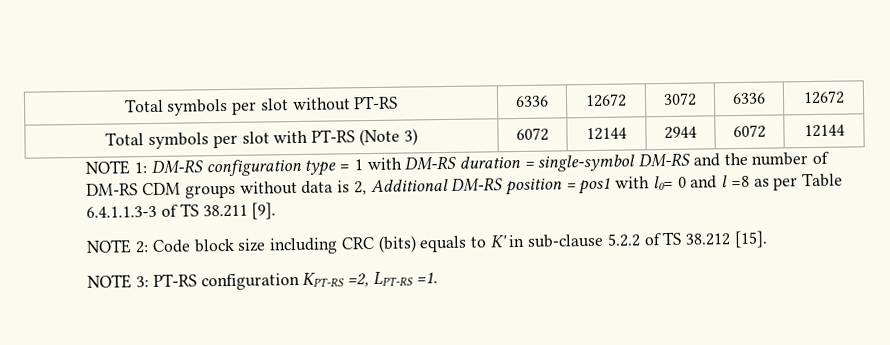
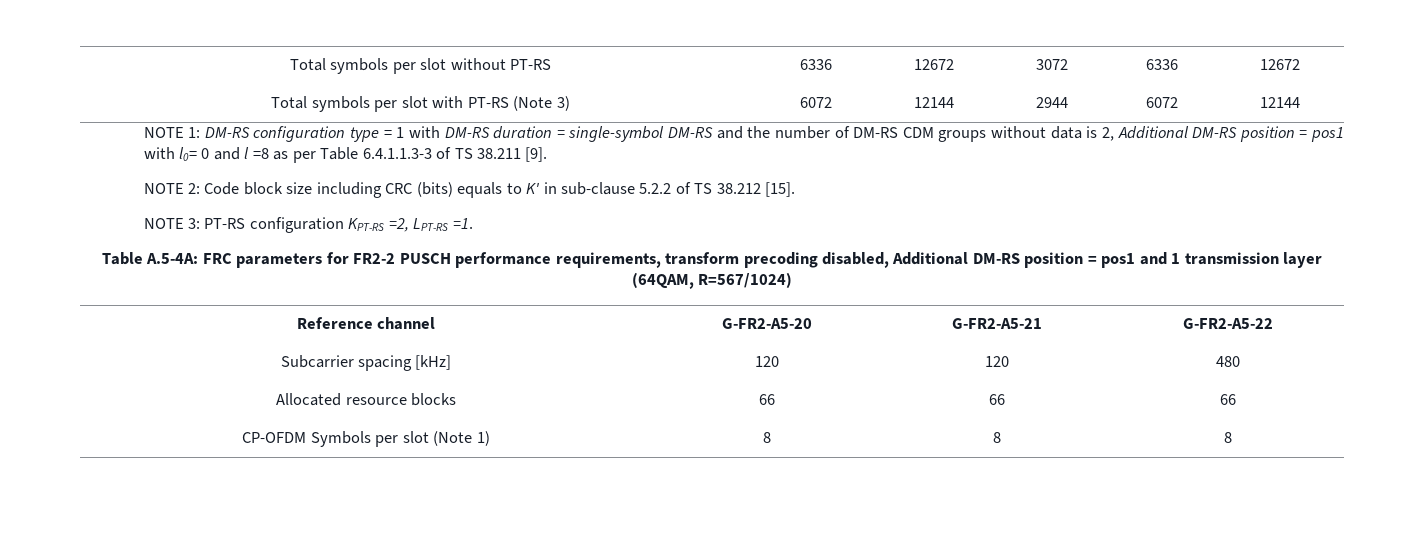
+ Table A.5-4A: FRC parameters for FR2-2 PUSCH performance requirements, transform precoding disabled, Additional DM-RS position = pos1 and 1 transmission layer (64QAM, R=567/1024)
+ Reference channel | G-FR2-A5-20 | G-FR2-A5-21 | G-FR2-A5-22
+ Subcarrier spacing [kHz] | 120 | 120 | 480
+ Allocated resource blocks | 66 | 66 | 66
+ CP-OFDM Symbols per slot (Note 1) | 8 | 8 | 8

